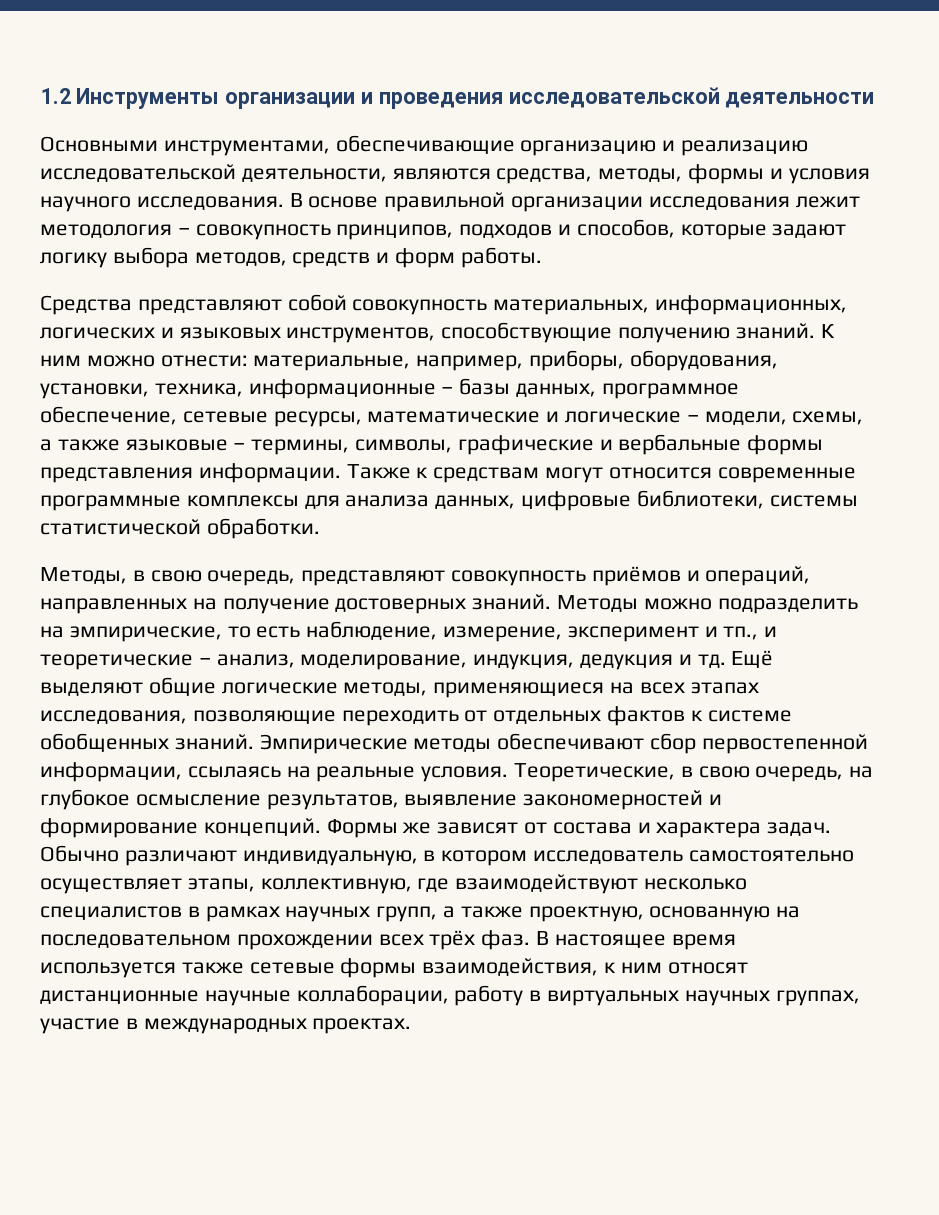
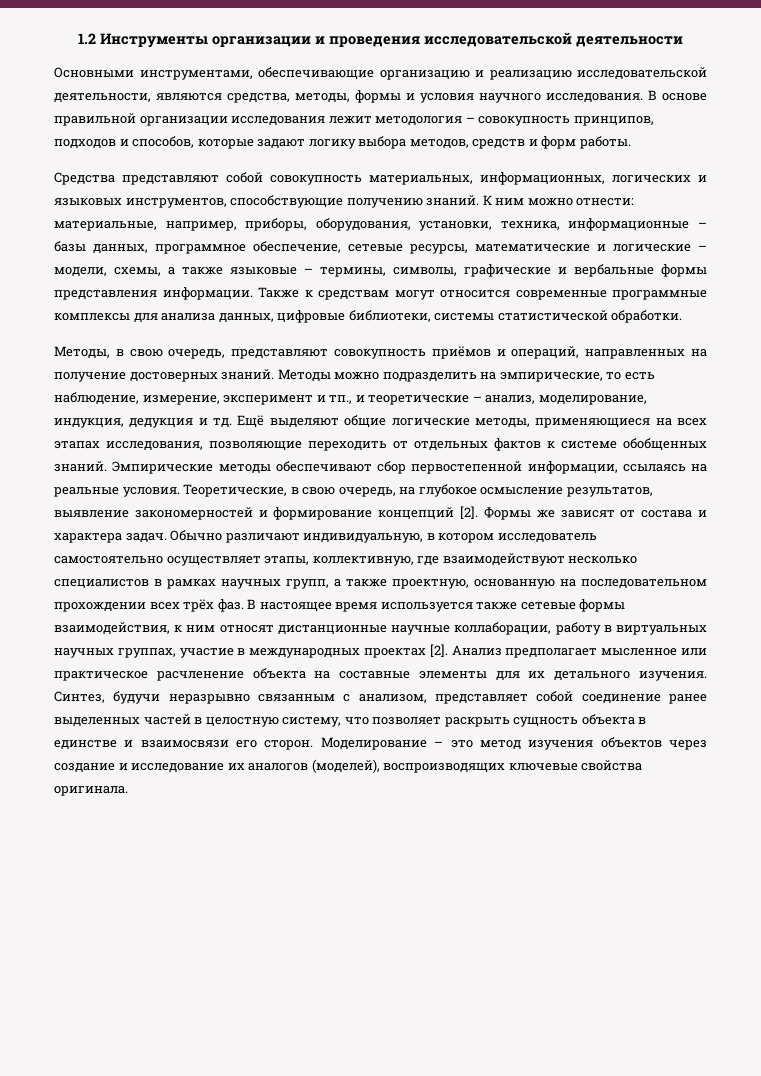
- Теоретические, в свою очередь, на глубокое осмысление результатов, выявление закономерностей и формирование концепций.
+ Теоретические, в свою очередь, на глубокое осмысление результатов, выявление закономерностей и формирование концепций [2].
- В настоящее время используется также сетевые формы взаимодействия, к ним относят дистанционные научные коллаборации, работу в виртуальных научных группах, участие в международных проектах.
+ В настоящее время используется также сетевые формы взаимодействия, к ним относят дистанционные научные коллаборации, работу в виртуальных научных группах, участие в международных проектах [2]. Анализ предполагает мысленное или практическое расчленение объекта на составные элементы для их детального изучения. Синтез, будучи неразрывно связанным с анализом, представляет собой соединение ранее выделенных частей в целостную систему, что позволяет раскрыть сущность объекта в единстве и взаимосвязи его сторон. Моделирование – это метод изучения объектов через создание и исследование их аналогов (моделей), воспроизводящих ключевые свойства оригинала.

